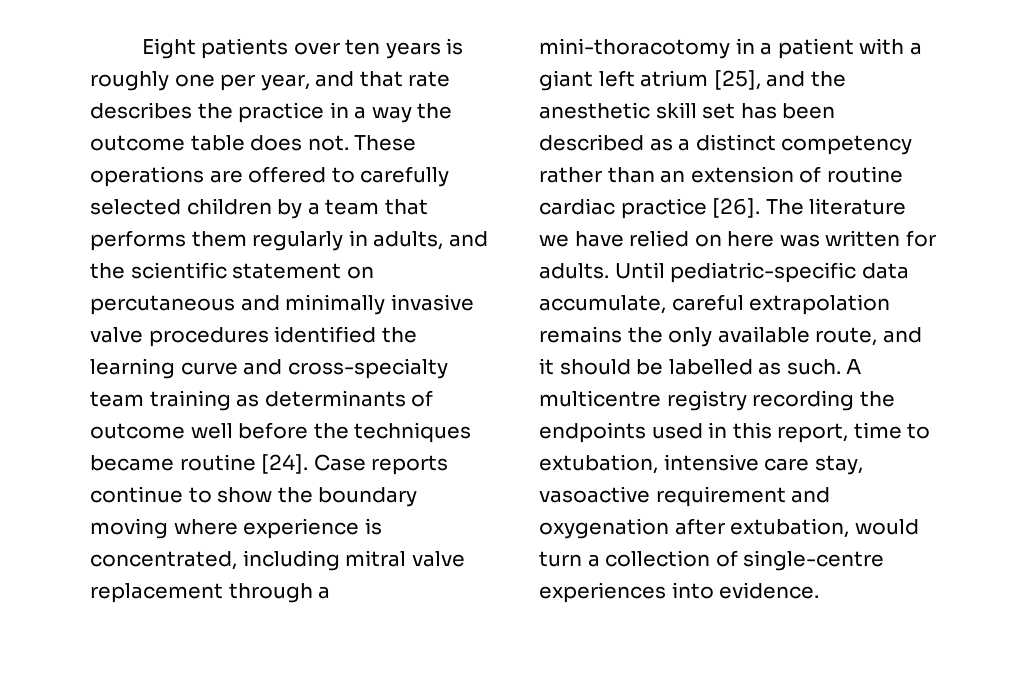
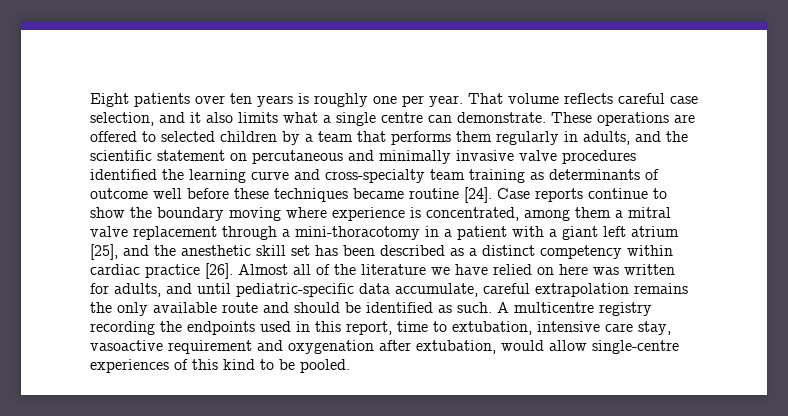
- Eight patients over ten years is roughly one per year, and that rate describes the practice in a way the outcome table does not.
+ Eight patients over ten years is roughly one per year. That volume reflects careful case selection, and it also limits what a single centre can demonstrate.
- These operations are offered to carefully selected children by a team that performs them regularly in adults, and the scientific statement on percutaneous and minimally invasive valve procedures identified the learning curve and cross-specialty team training as determinants of outcome well before the techniques became routine [24].
+ These operations are offered to selected children by a team that performs them regularly in adults, and the scientific statement on percutaneous and minimally invasive valve procedures identified the learning curve and cross-specialty team training as determinants of outcome well before these techniques became routine [24].
- Case reports continue to show the boundary moving where experience is concentrated, including mitral valve replacement through a mini-thoracotomy in a patient with a giant left atrium [25], and the anesthetic skill set has been described as a distinct competency rather than an extension of routine cardiac practice [26]. The literature we have relied on here was written for adults. Until pediatric-specific data accumulate, careful extrapolation remains the only available route, and it should be labelled as such.
+ Case reports continue to show the boundary moving where experience is concentrated, among them a mitral valve replacement through a mini-thoracotomy in a patient with a giant left atrium [25], and the anesthetic skill set has been described as a distinct competency within cardiac practice [26]. Almost all of the literature we have relied on here was written for adults, and until pediatric-specific data accumulate, careful extrapolation remains the only available route and should be identified as such.
- A multicentre registry recording the endpoints used in this report, time to extubation, intensive care stay, vasoactive requirement and oxygenation after extubation, would turn a collection of single-centre experiences into evidence.
+ A multicentre registry recording the endpoints used in this report, time to extubation, intensive care stay, vasoactive requirement and oxygenation after extubation, would allow single-centre experiences of this kind to be pooled.

